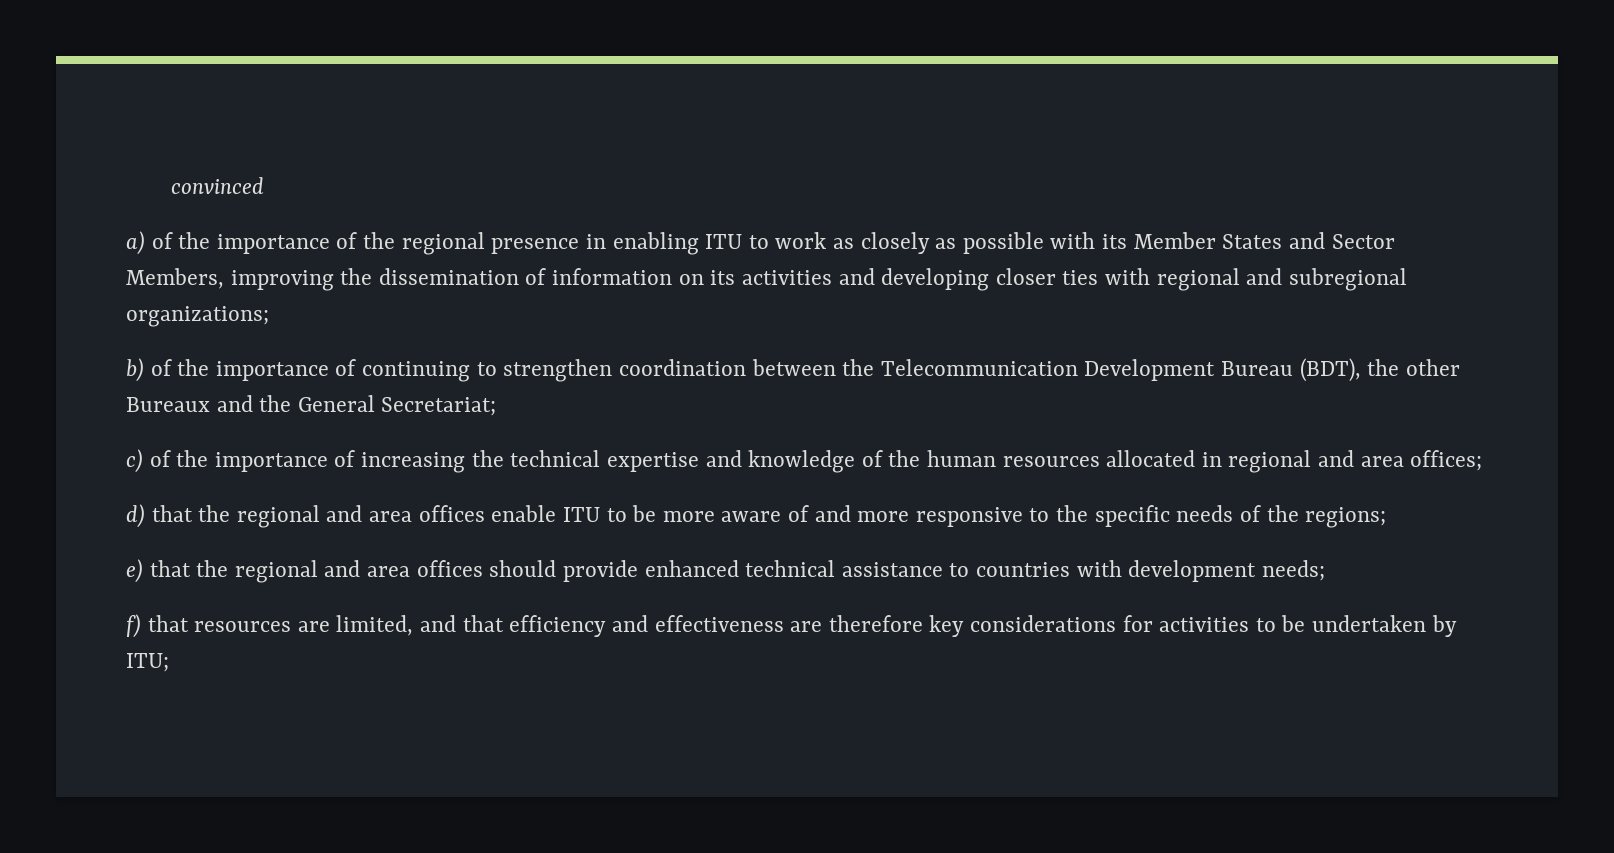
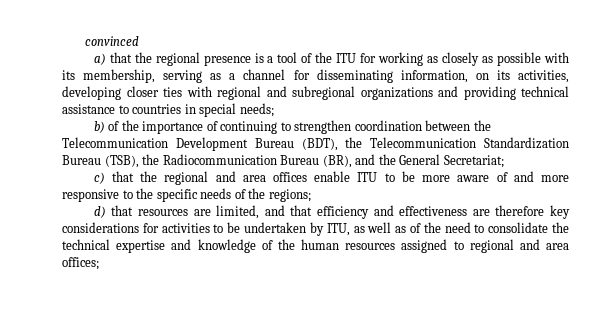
- a) of the importance of the regional presence in enabling ITU to work as closely as possible with its Member States and Sector Members, improving the dissemination of information on its activities and developing closer ties with regional and subregional organizations;
+ a) that the regional presence is a tool of the ITU for working as closely as possible with its membership, serving as a channel for disseminating information, on its activities, developing closer ties with regional and subregional organizations and providing technical assistance to countries in special needs;
- b) of the importance of continuing to strengthen coordination between the Telecommunication Development Bureau (BDT), the other Bureaux and the General Secretariat;
+ b) of the importance of continuing to strengthen coordination between the Telecommunication Development Bureau (BDT), the Telecommunication Standardization Bureau (TSB), the Radiocommunication Bureau (BR), and the General Secretariat;
- c) of the importance of increasing the technical expertise and knowledge of the human resources allocated in regional and area offices;
- d) that the regional and area offices enable ITU to be more aware of and more responsive to the specific needs of the regions;
+ c) that the regional and area offices enable ITU to be more aware of and more responsive to the specific needs of the regions;
- e) that the regional and area offices should provide enhanced technical assistance to countries with development needs;
- f) that resources are limited, and that efficiency and effectiveness are therefore key considerations for activities to be undertaken by ITU;
+ d) that resources are limited, and that efficiency and effectiveness are therefore key considerations for activities to be undertaken by ITU, as well as of the need to consolidate the technical expertise and knowledge of the human resources assigned to regional and area offices;

